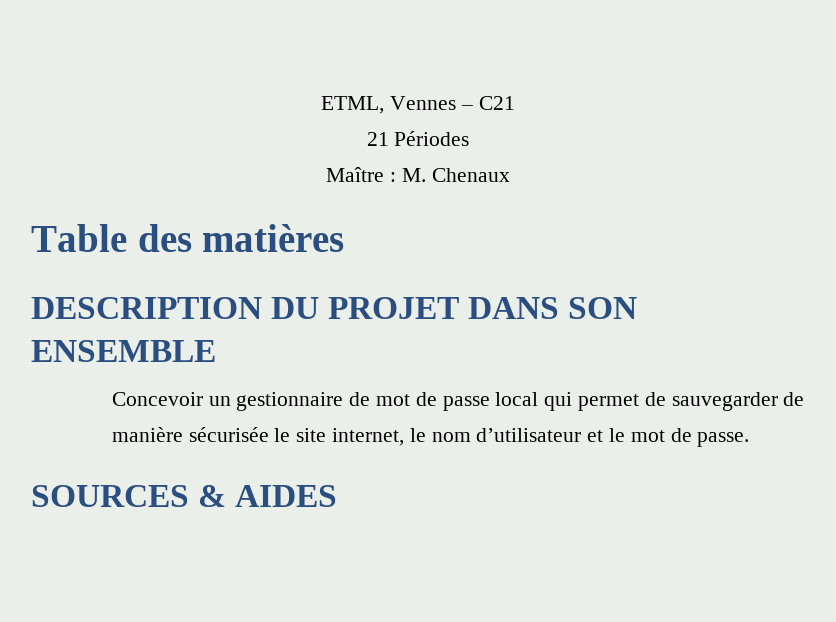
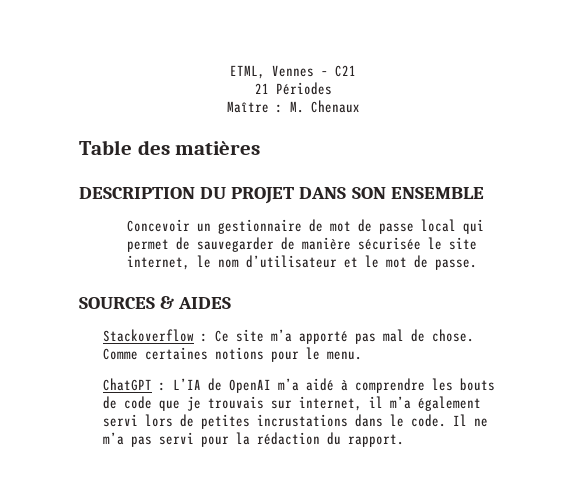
+ Stackoverflow : Ce site m’a apporté pas mal de chose. Comme certaines notions pour le menu.
+ ChatGPT : L’IA de OpenAI m’a aidé à comprendre les bouts de code que je trouvais sur internet, il m’a également servi lors de petites incrustations dans le code. Il ne m’a pas servi pour la rédaction du rapport.

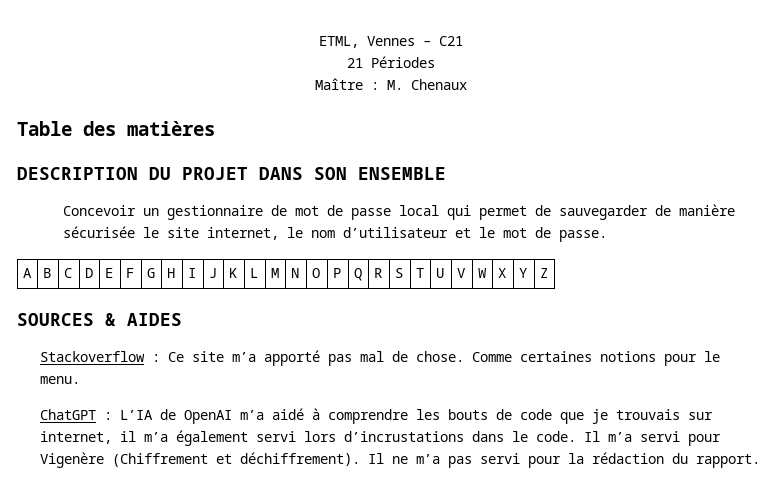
+ A | B | C | D | E | F | G | H | I | J | K | L | M | N | O | P | Q | R | S | T | U | V | W | X | Y | Z
- ChatGPT : L’IA de OpenAI m’a aidé à comprendre les bouts de code que je trouvais sur internet, il m’a également servi lors de petites incrustations dans le code.
+ ChatGPT : L’IA de OpenAI m’a aidé à comprendre les bouts de code que je trouvais sur internet, il m’a également servi lors d’incrustations dans le code.
- Il ne m’a pas servi pour la rédaction du rapport.
+ Il m’a servi pour Vigenère (Chiffrement et déchiffrement). Il ne m’a pas servi pour la rédaction du rapport.

